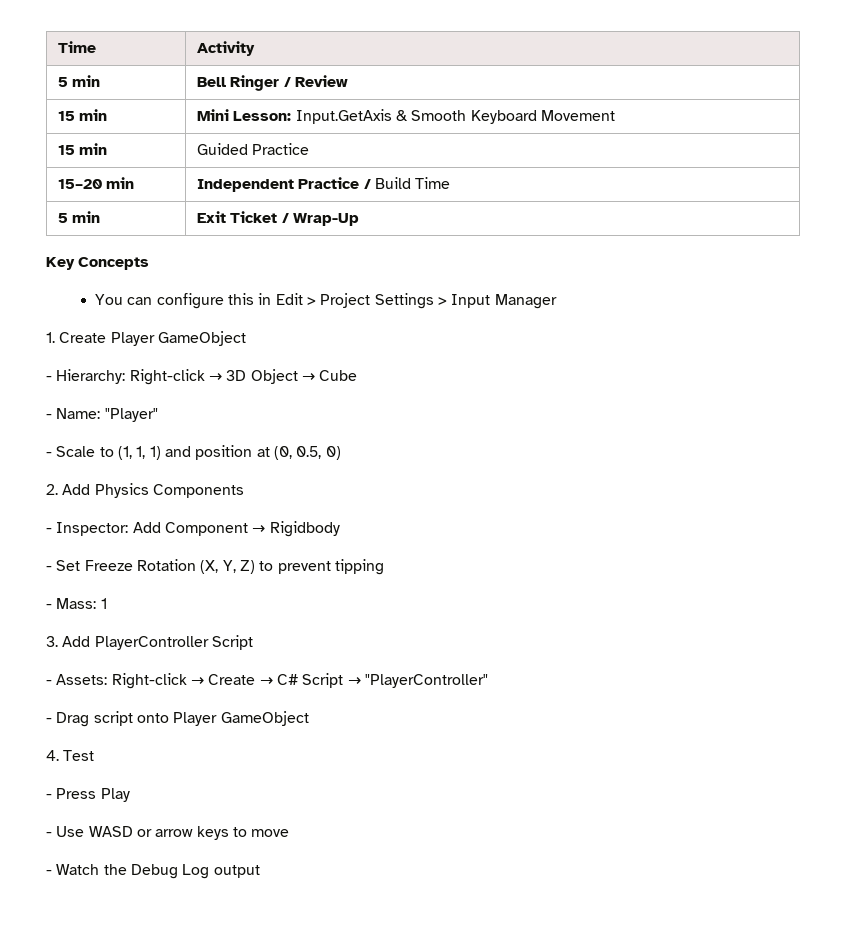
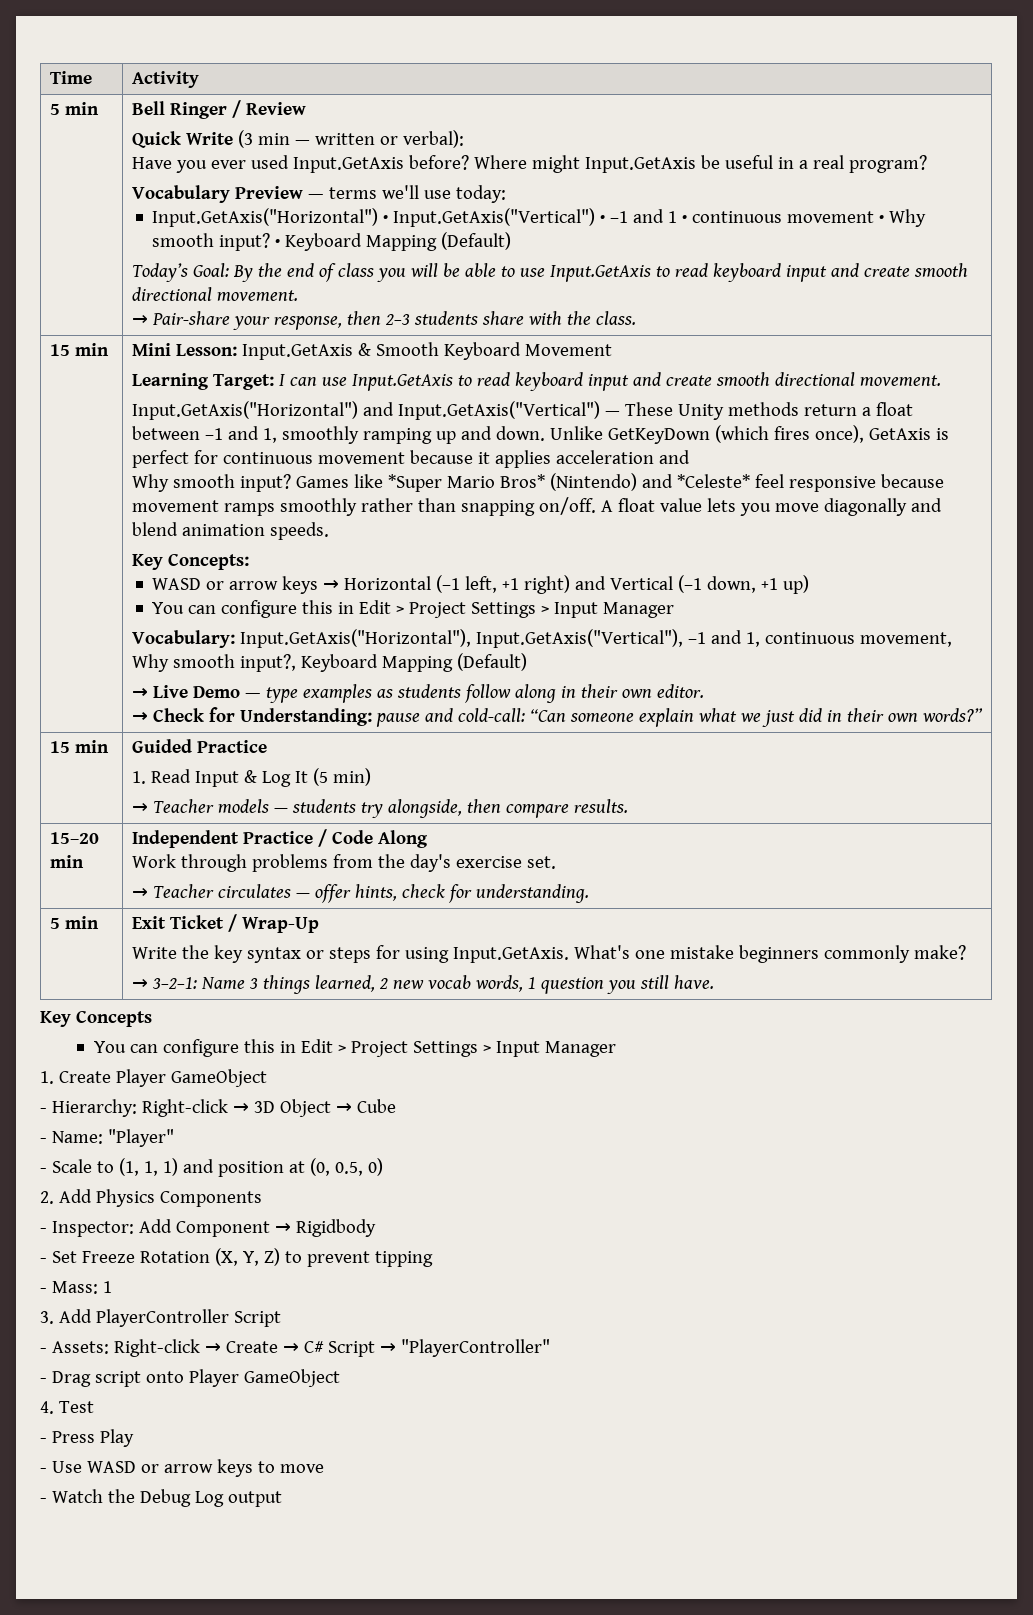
+ Quick Write (3 min — written or verbal):
+ Have you ever used Input.GetAxis before? Where might Input.GetAxis be useful in a real program?
+ Vocabulary Preview — terms we'll use today:
+ Input.GetAxis("Horizontal") • Input.GetAxis("Vertical") • –1 and 1 • continuous movement • Why smooth input? • Keyboard Mapping (Default)
+ Today’s Goal: By the end of class you will be able to use Input.GetAxis to read keyboard input and create smooth directional movement.
+ → Pair-share your response, then 2–3 students share with the class.
+ Learning Target: I can use Input.GetAxis to read keyboard input and create smooth directional movement.
+ Input.GetAxis("Horizontal") and Input.GetAxis("Vertical") — These Unity methods return a float between –1 and 1, smoothly ramping up and down. Unlike GetKeyDown (which fires once), GetAxis is perfect for continuous movement because it applies acceleration and
+ Why smooth input? Games like *Super Mario Bros* (Nintendo) and *Celeste* feel responsive because movement ramps smoothly rather than snapping on/off. A float value lets you move diagonally and blend animation speeds.
+ Key Concepts:
+ WASD or arrow keys → Horizontal (–1 left, +1 right) and Vertical (–1 down, +1 up)
+ You can configure this in Edit > Project Settings > Input Manager
+ Vocabulary: Input.GetAxis("Horizontal"), Input.GetAxis("Vertical"), –1 and 1, continuous movement, Why smooth input?, Keyboard Mapping (Default)
+ → Live Demo — type examples as students follow along in their own editor.
+ → Check for Understanding: pause and cold-call: “Can someone explain what we just did in their own words?”
  15 min | Guided Practice
+ 1. Read Input & Log It (5 min)
+ → Teacher models — students try alongside, then compare results.
- 15–20 min | Independent Practice / Build Time
+ 15–20 min | Independent Practice / Code Along
+ Work through problems from the day's exercise set.
+ → Teacher circulates — offer hints, check for understanding.
  5 min | Exit Ticket / Wrap-Up
+ Write the key syntax or steps for using Input.GetAxis. What's one mistake beginners commonly make?
+ → 3–2–1: Name 3 things learned, 2 new vocab words, 1 question you still have.

